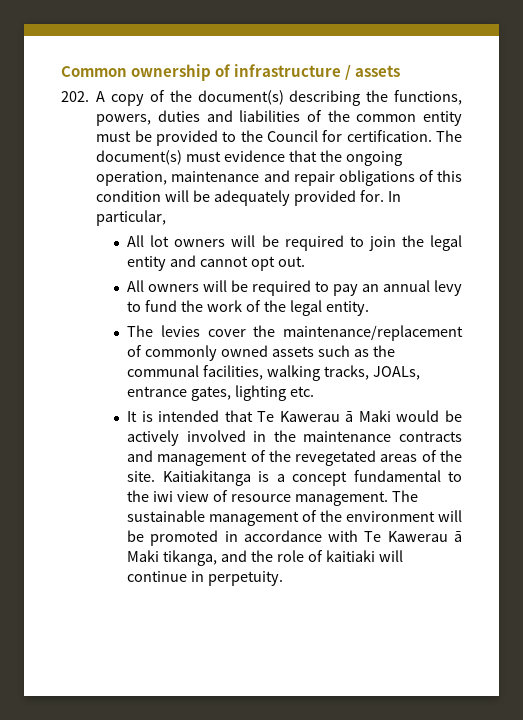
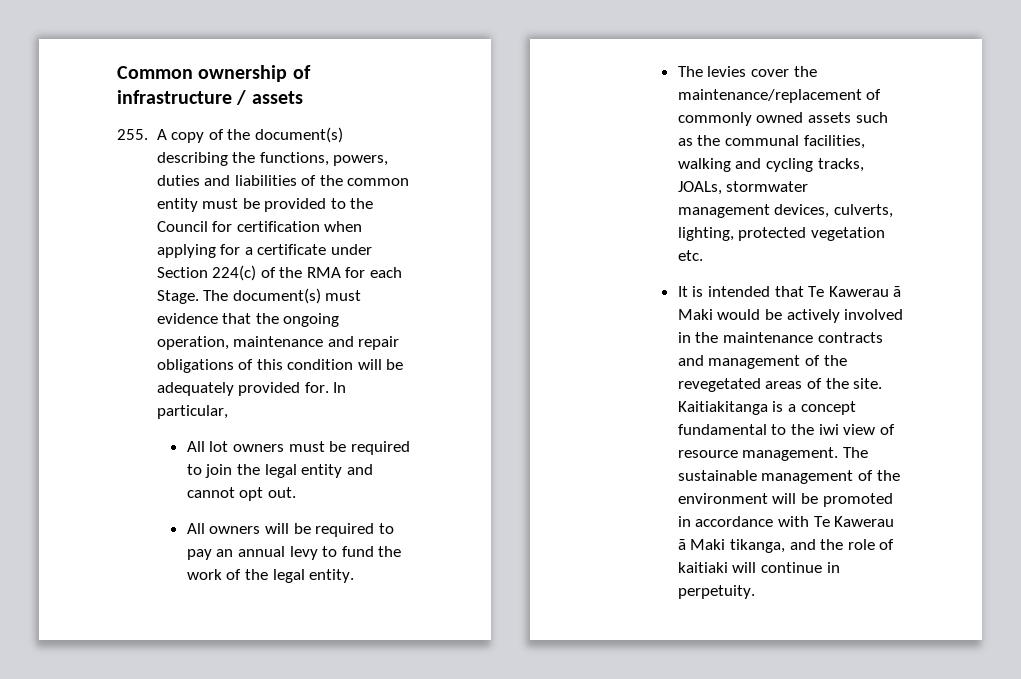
- 202. A copy of the document(s) describing the functions, powers, duties and liabilities of the common entity must be provided to the Council for certification.
+ 255. A copy of the document(s) describing the functions, powers, duties and liabilities of the common entity must be provided to the Council for certification when applying for a certificate under Section 224(c) of the RMA for each Stage.
- All lot owners will be required to join the legal entity and cannot opt out.
+ All lot owners must be required to join the legal entity and cannot opt out.
- The levies cover the maintenance/replacement of commonly owned assets such as the communal facilities, walking tracks, JOALs, entrance gates, lighting etc.
+ The levies cover the maintenance/replacement of commonly owned assets such as the communal facilities, walking and cycling tracks, JOALs, stormwater management devices, culverts, lighting, protected vegetation etc.

